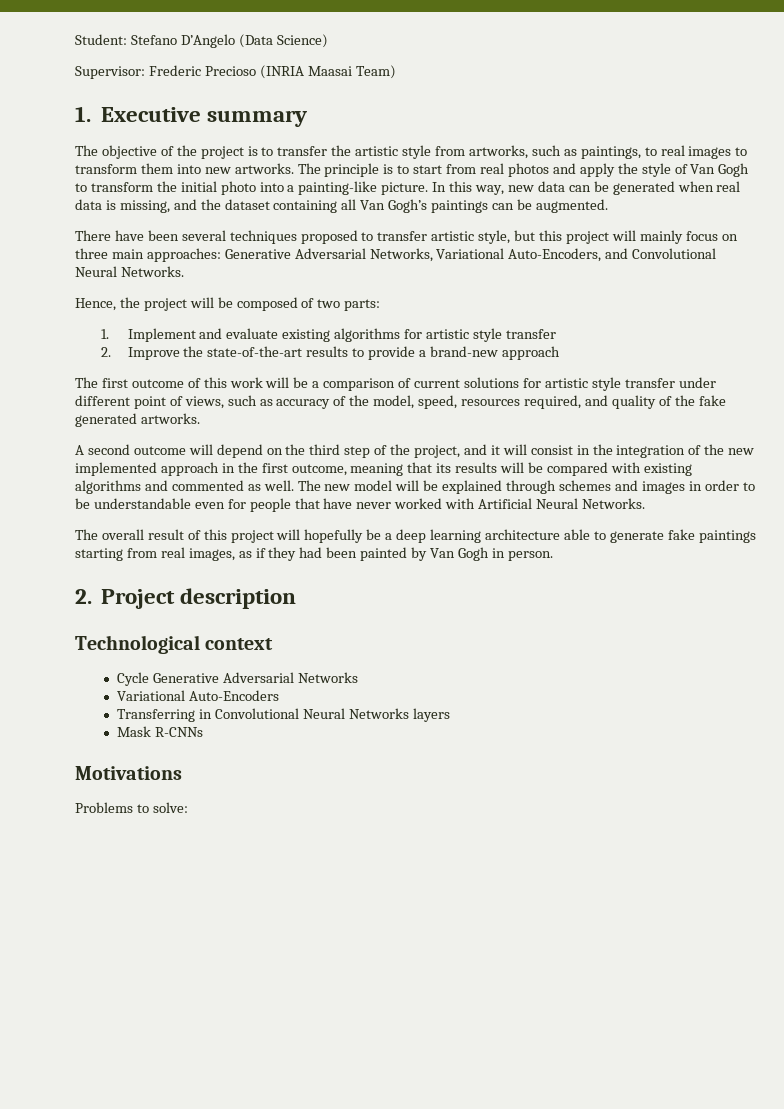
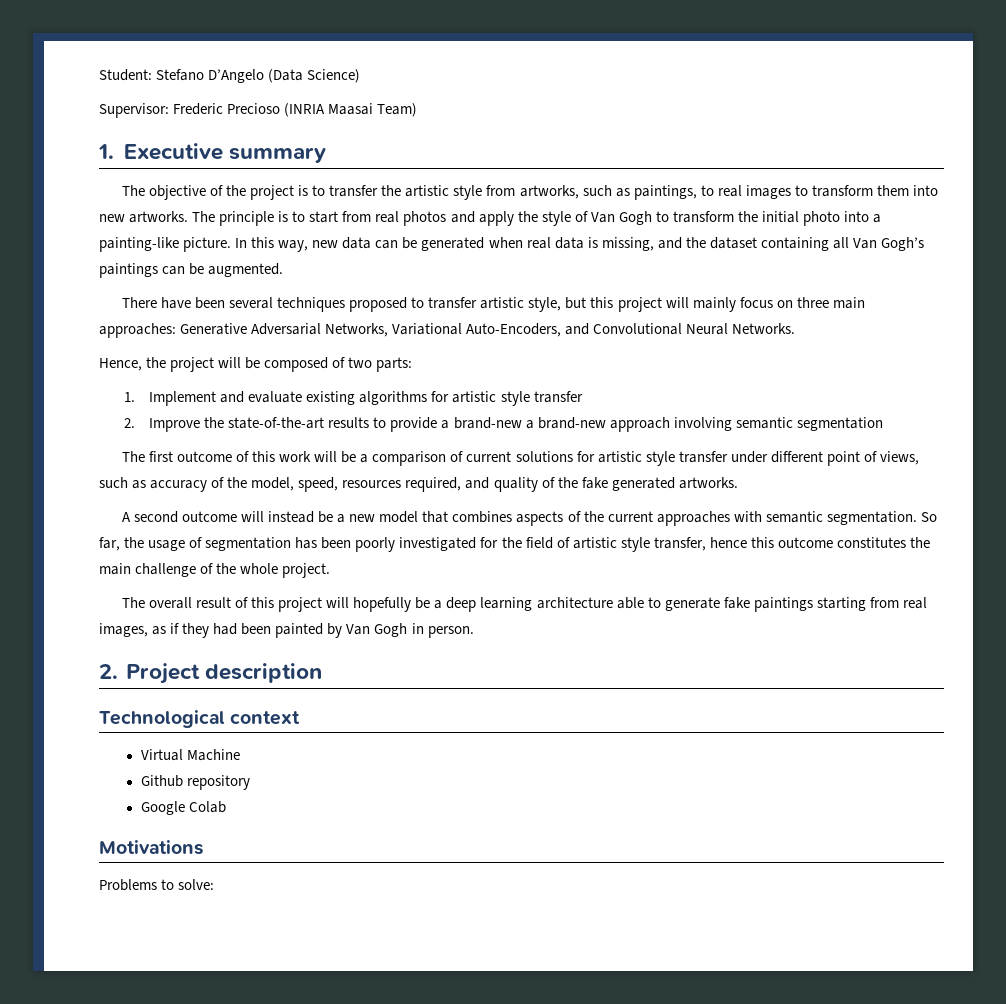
- 2. Improve the state-of-the-art results to provide a brand-new approach
+ 2. Improve the state-of-the-art results to provide a brand-new a brand-new approach involving semantic segmentation
- A second outcome will depend on the third step of the project, and it will consist in the integration of the new implemented approach in the first outcome, meaning that its results will be compared with existing algorithms and commented as well. The new model will be explained through schemes and images in order to be understandable even for people that have never worked with Artificial Neural Networks.
+ A second outcome will instead be a new model that combines aspects of the current approaches with semantic segmentation. So far, the usage of segmentation has been poorly investigated for the field of artistic style transfer, hence this outcome constitutes the main challenge of the whole project.
- Cycle Generative Adversarial Networks
- Variational Auto-Encoders
- Transferring in Convolutional Neural Networks layers
- Mask R-CNNs
+ Virtual Machine
+ Github repository
+ Google Colab

